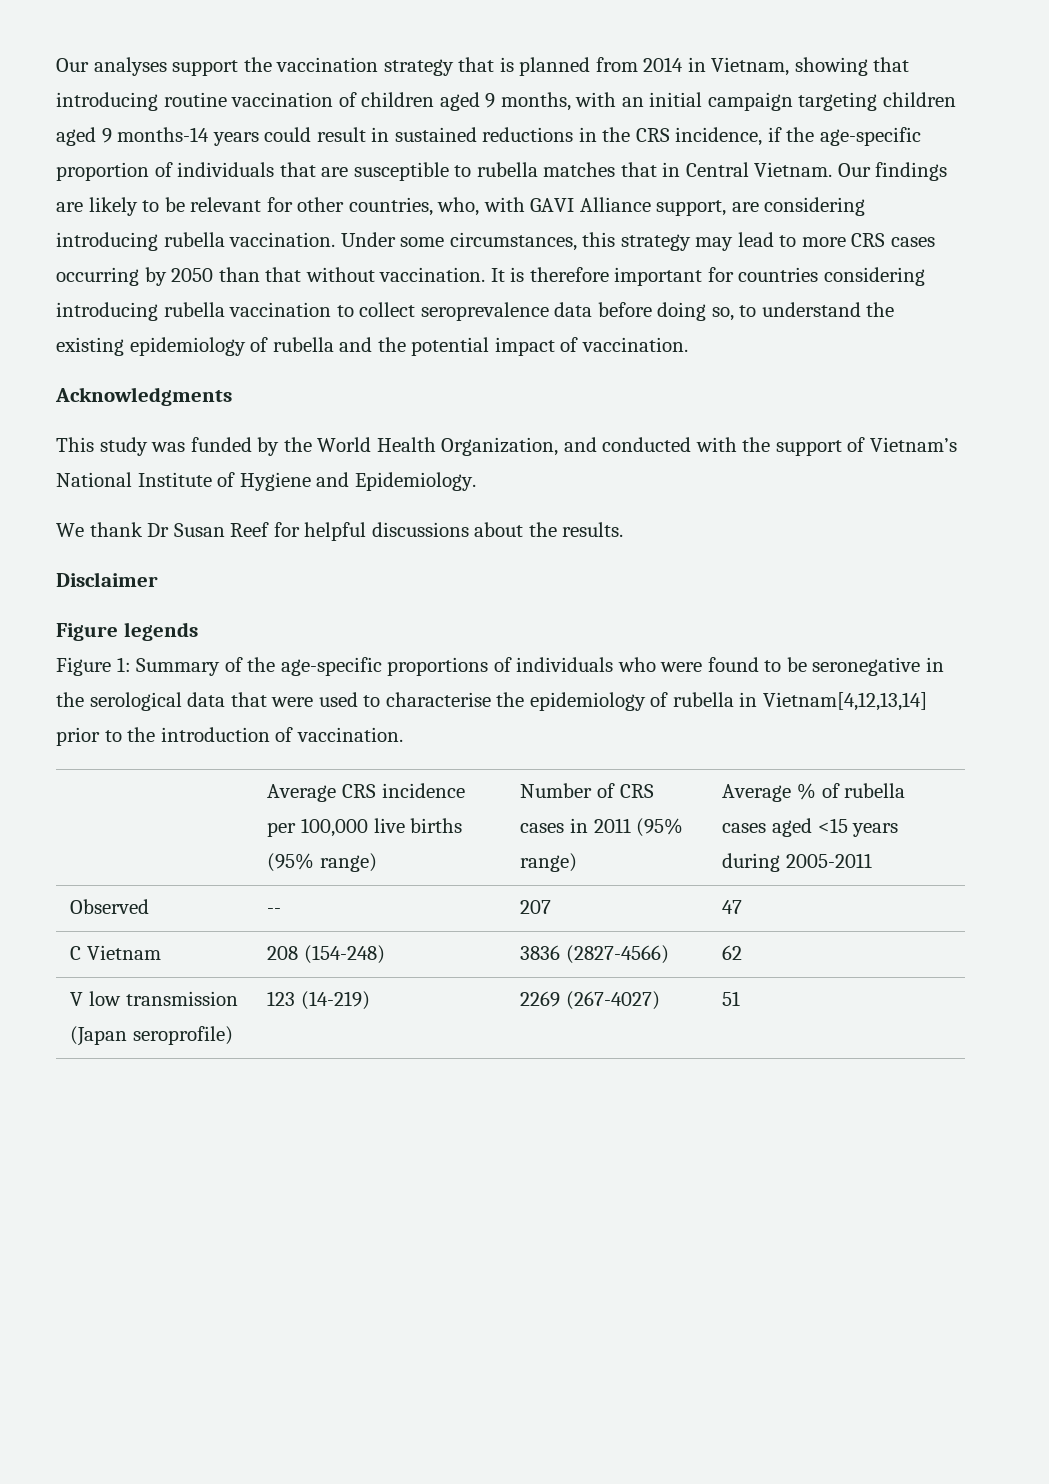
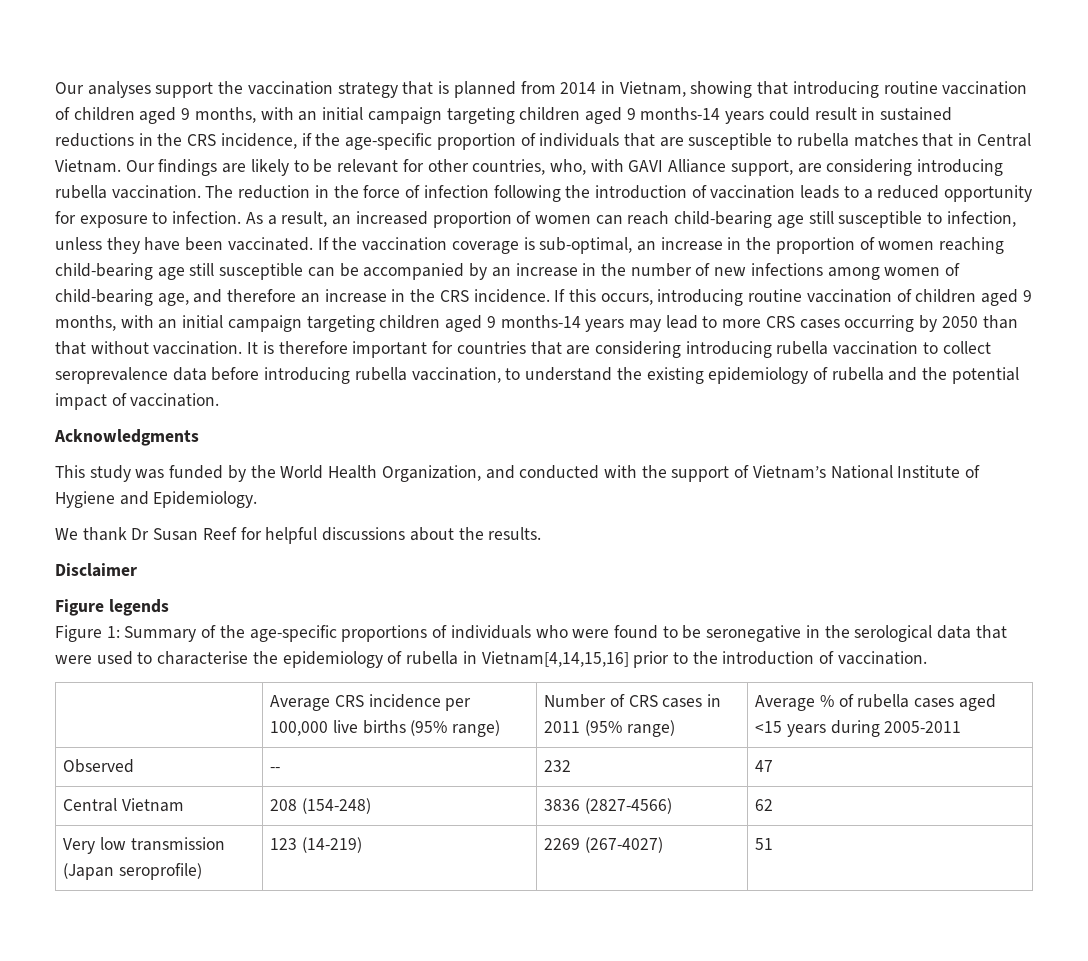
- Under some circumstances, this strategy may lead to more CRS cases occurring by 2050 than that without vaccination.
+ The reduction in the force of infection following the introduction of vaccination leads to a reduced opportunity for exposure to infection. As a result, an increased proportion of women can reach child-bearing age still susceptible to infection, unless they have been vaccinated. If the vaccination coverage is sub-optimal, an increase in the proportion of women reaching child-bearing age still susceptible can be accompanied by an increase in the number of new infections among women of child-bearing age, and therefore an increase in the CRS incidence. If this occurs, introducing routine vaccination of children aged 9 months, with an initial campaign targeting children aged 9 months-14 years may lead to more CRS cases occurring by 2050 than that without vaccination.
- It is therefore important for countries considering introducing rubella vaccination to collect seroprevalence data before doing so, to understand the existing epidemiology of rubella and the potential impact of vaccination.
+ It is therefore important for countries that are considering introducing rubella vaccination to collect seroprevalence data before introducing rubella vaccination, to understand the existing epidemiology of rubella and the potential impact of vaccination.
- Figure 1: Summary of the age-specific proportions of individuals who were found to be seronegative in the serological data that were used to characterise the epidemiology of rubella in Vietnam[4,12,13,14] prior to the introduction of vaccination.
+ Figure 1: Summary of the age-specific proportions of individuals who were found to be seronegative in the serological data that were used to characterise the epidemiology of rubella in Vietnam[4,14,15,16] prior to the introduction of vaccination.
- Observed | -- | 207 | 47
+ Observed | -- | 232 | 47
- C Vietnam | 208 (154-248) | 3836 (2827-4566) | 62
+ Central Vietnam | 208 (154-248) | 3836 (2827-4566) | 62
- V low transmission (Japan seroprofile) | 123 (14-219) | 2269 (267-4027) | 51
+ Very low transmission (Japan seroprofile) | 123 (14-219) | 2269 (267-4027) | 51

